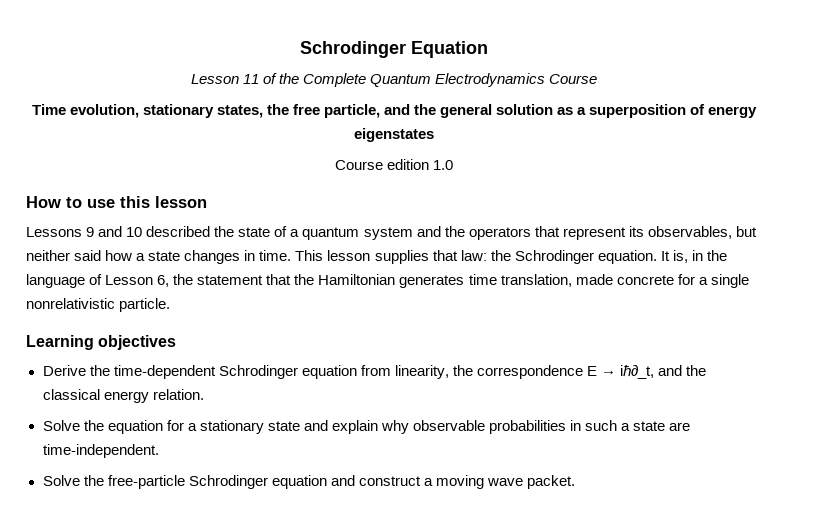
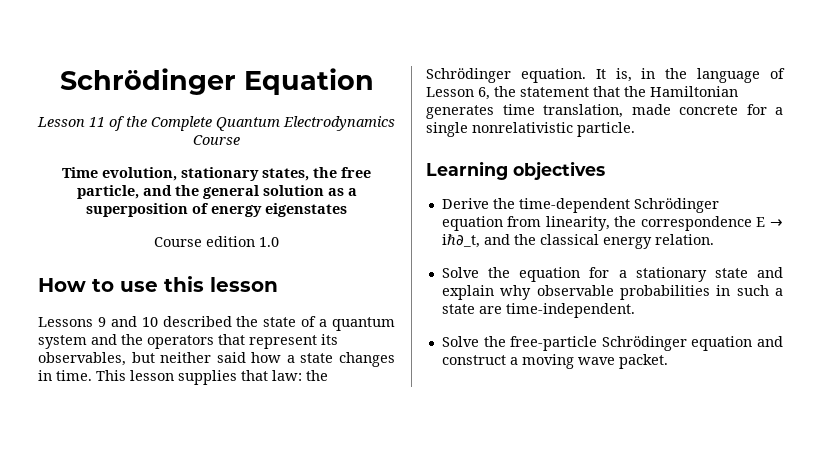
- Schrodinger Equation
+ Schrödinger Equation
- This lesson supplies that law: the Schrodinger equation.
+ This lesson supplies that law: the Schrödinger equation.
- Derive the time-dependent Schrodinger equation from linearity, the correspondence E → iℏ∂_t, and the classical energy relation.
+ Derive the time-dependent Schrödinger equation from linearity, the correspondence E → iℏ∂_t, and the classical energy relation.
- Solve the free-particle Schrodinger equation and construct a moving wave packet.
+ Solve the free-particle Schrödinger equation and construct a moving wave packet.

